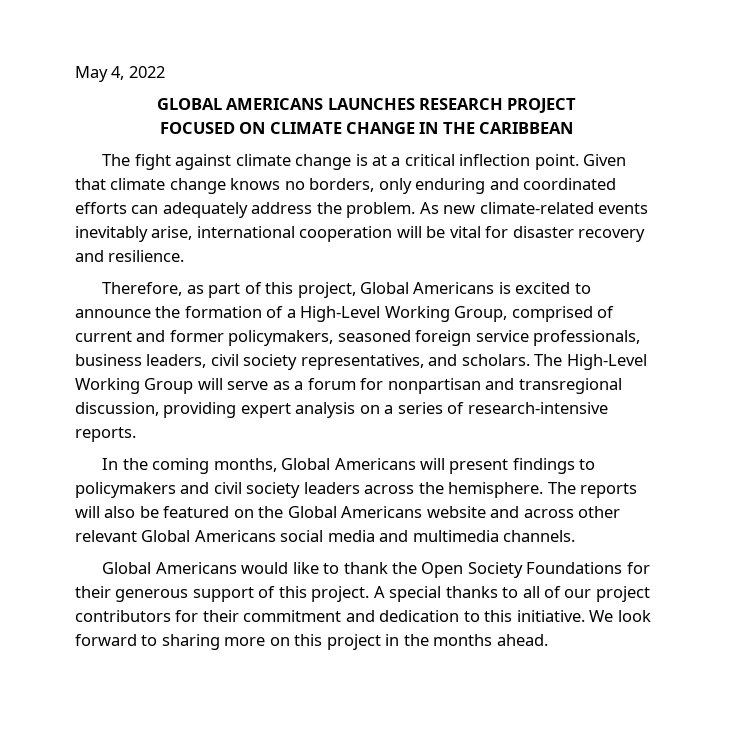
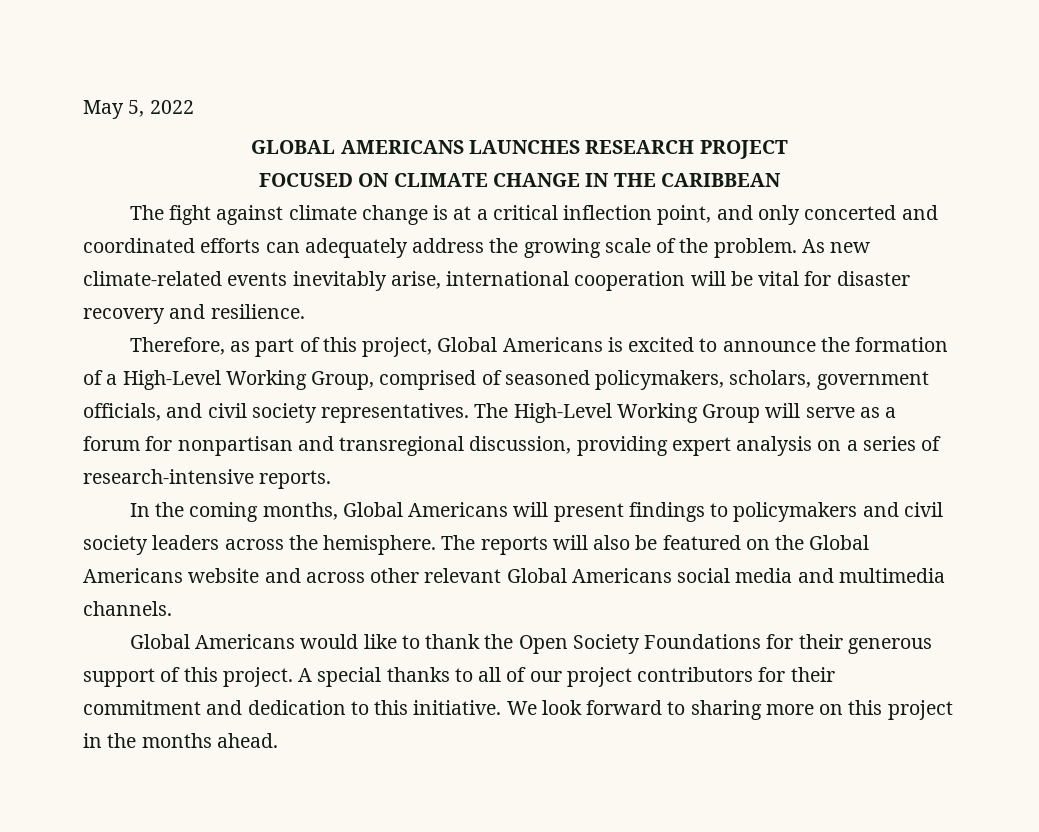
- May 4, 2022
+ May 5, 2022
- The fight against climate change is at a critical inflection point. Given that climate change knows no borders, only enduring and coordinated efforts can adequately address the problem.
+ The fight against climate change is at a critical inflection point, and only concerted and coordinated efforts can adequately address the growing scale of the problem.
- Therefore, as part of this project, Global Americans is excited to announce the formation of a High-Level Working Group, comprised of current and former policymakers, seasoned foreign service professionals, business leaders, civil society representatives, and scholars.
+ Therefore, as part of this project, Global Americans is excited to announce the formation of a High-Level Working Group, comprised of seasoned policymakers, scholars, government officials, and civil society representatives.

